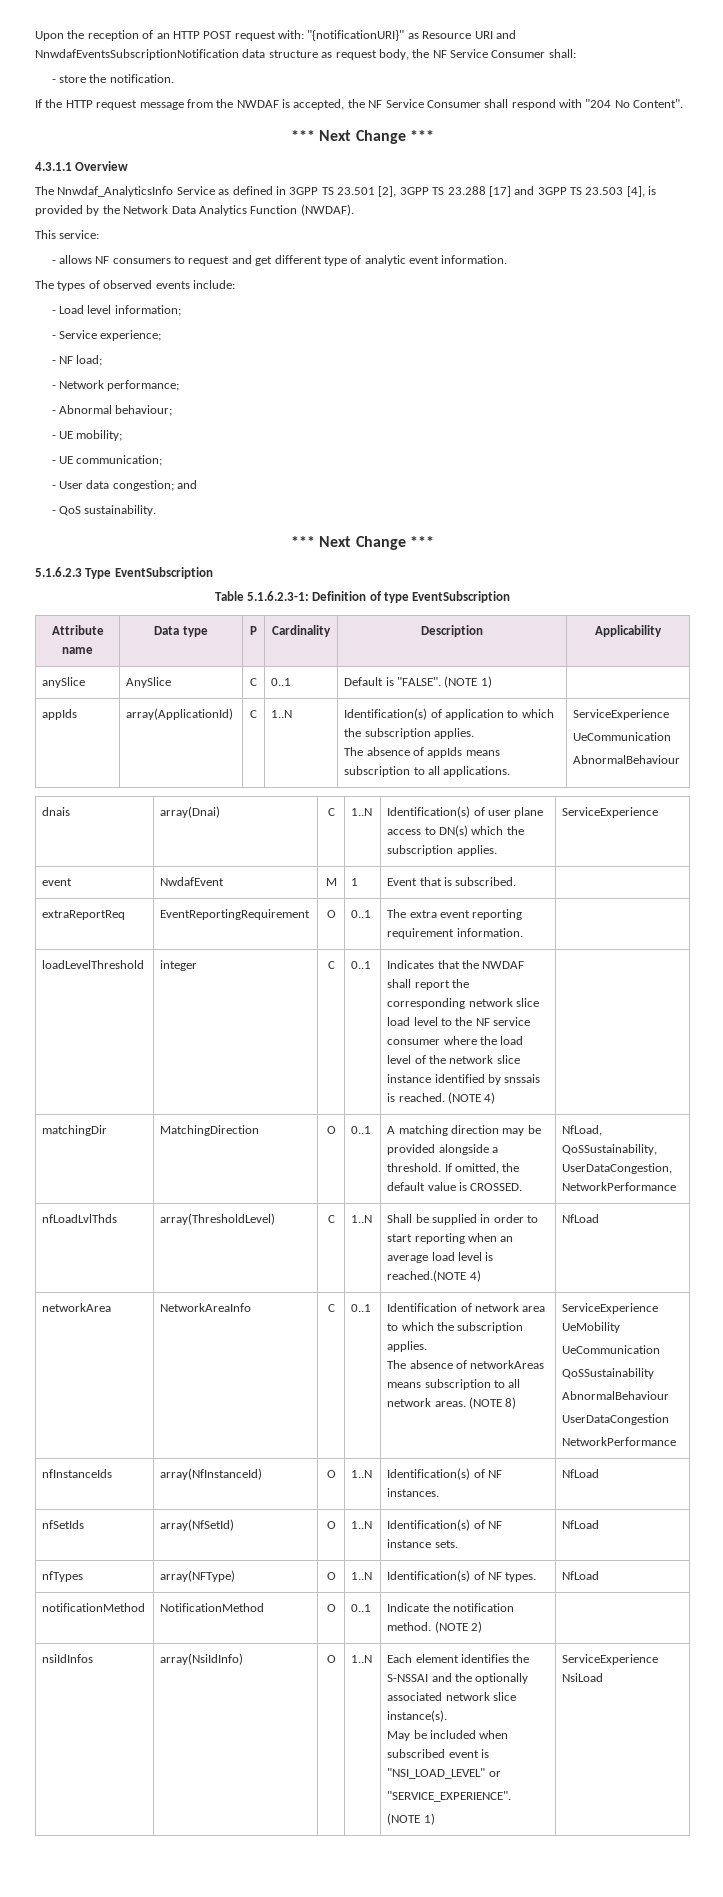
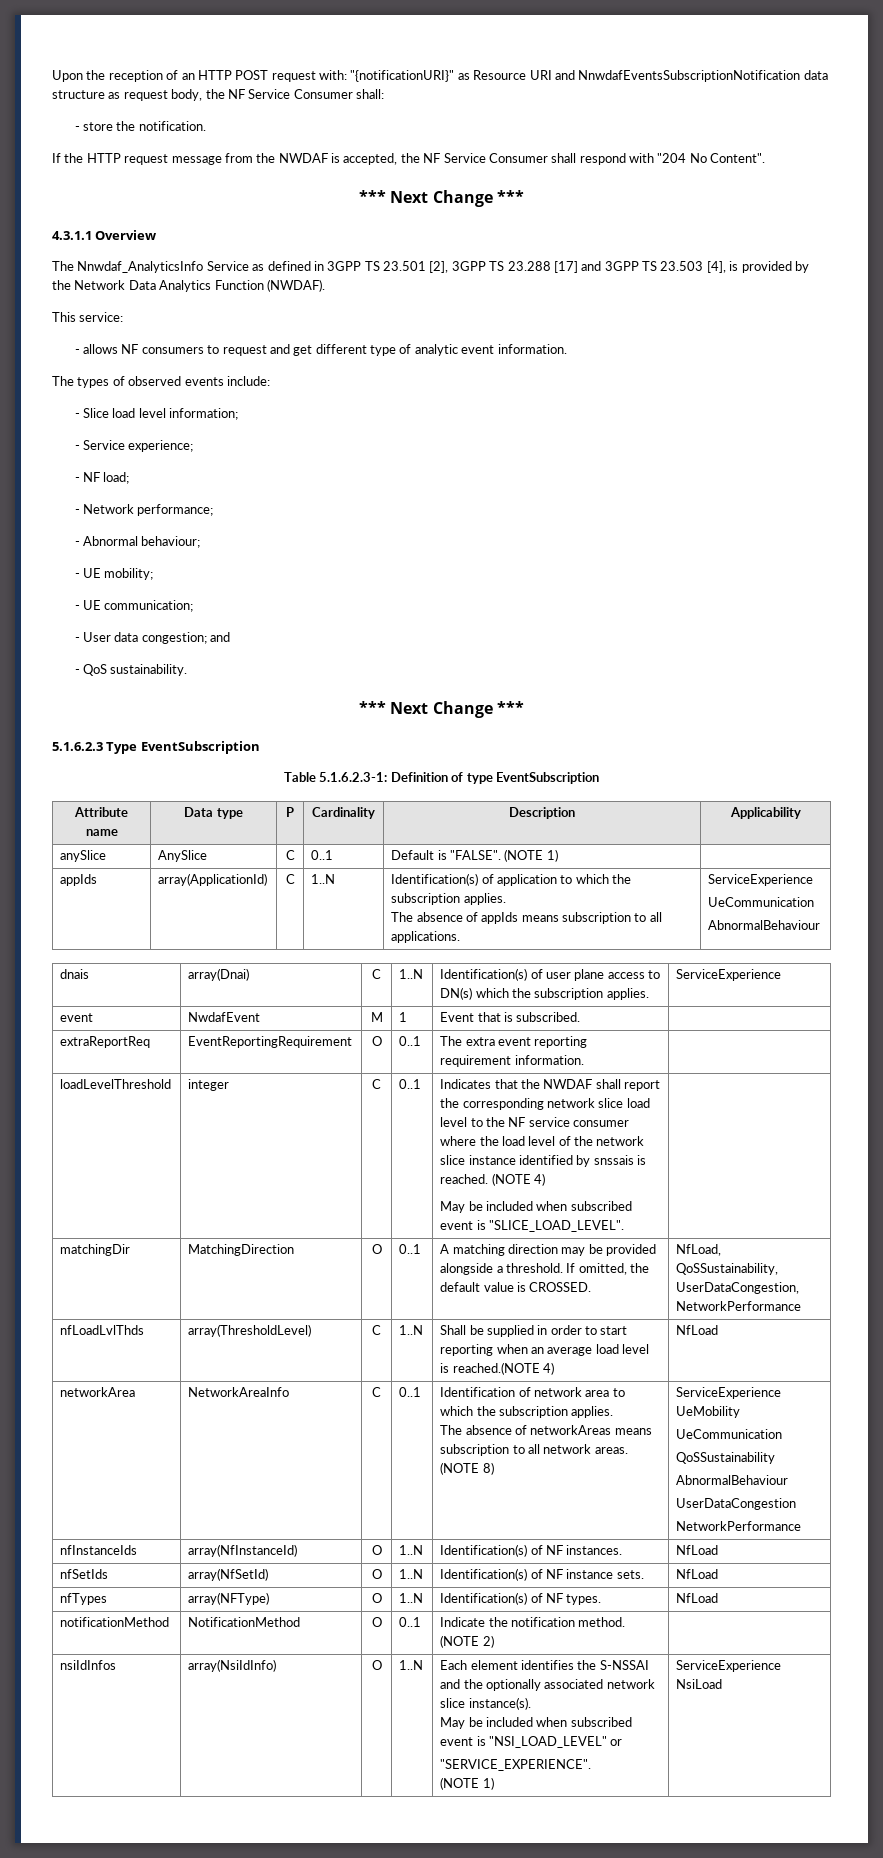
- - Load level information;
+ - Slice load level information;
+ May be included when subscribed event is "SLICE_LOAD_LEVEL".

